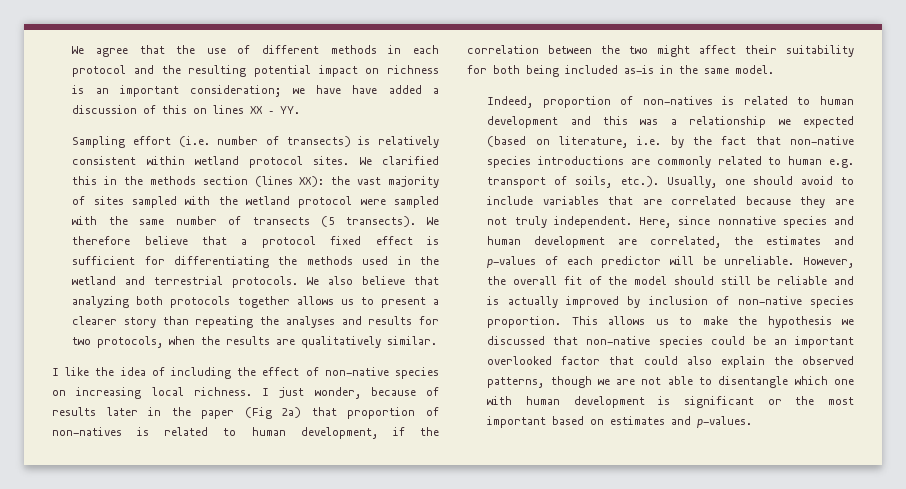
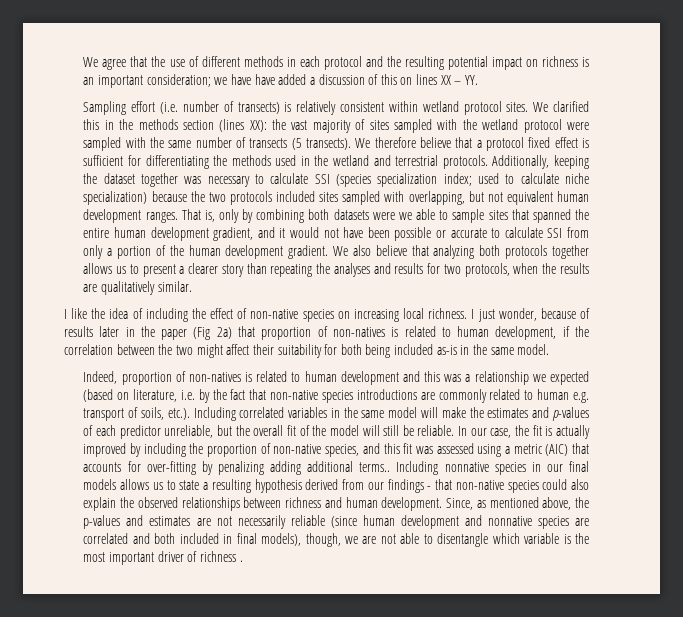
+ Additionally, keeping the dataset together was necessary to calculate SSI (species specialization index; used to calculate niche specialization) because the two protocols included sites sampled with overlapping, but not equivalent human development ranges. That is, only by combining both datasets were we able to sample sites that spanned the entire human development gradient, and it would not have been possible or accurate to calculate SSI from only a portion of the human development gradient.
- Indeed, proportion of non-natives is related to human development and this was a relationship we expected (based on literature, i.e. by the fact that non-native species introductions are commonly related to human e.g. transport of soils, etc.). Usually, one should avoid to include variables that are correlated because they are not truly independent. Here, since nonnative species and human development are correlated, the estimates and p-values of each predictor will be unreliable. However, the overall fit of the model should still be reliable and is actually improved by inclusion of non-native species proportion. This allows us to make the hypothesis we discussed that non-native species could be an important overlooked factor that could also explain the observed patterns, though we are not able to disentangle which one with human development is significant or the most important based on estimates and p-values.
+ Indeed, proportion of non-natives is related to human development and this was a relationship we expected (based on literature, i.e. by the fact that non-native species introductions are commonly related to human e.g. transport of soils, etc.). Including correlated variables in the same model will make the estimates and p-values of each predictor unreliable, but the overall fit of the model will still be reliable. In our case, the fit is actually improved by including the proportion of non-native species, and this fit was assessed using a metric (AIC) that accounts for over-fitting by penalizing adding additional terms.. Including nonnative species in our final models allows us to state a resulting hypothesis derived from our findings - that non-native species could also explain the observed relationships between richness and human development. Since, as mentioned above, the p-values and estimates are not necessarily reliable (since human development and nonnative species are correlated and both included in final models), though, we are not able to disentangle which variable is the most important driver of richness .

